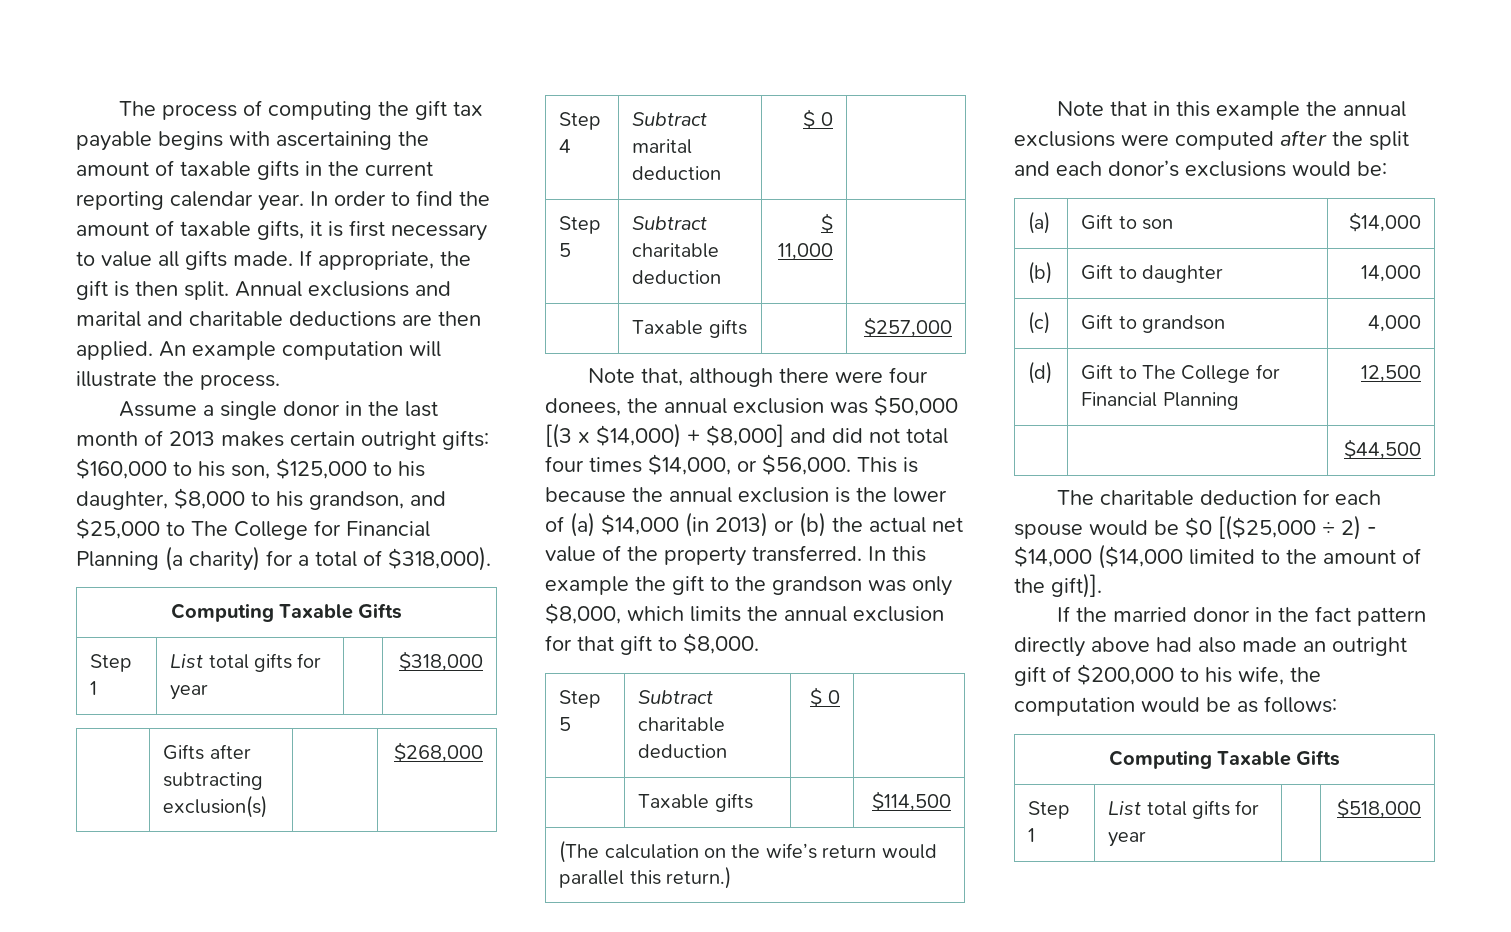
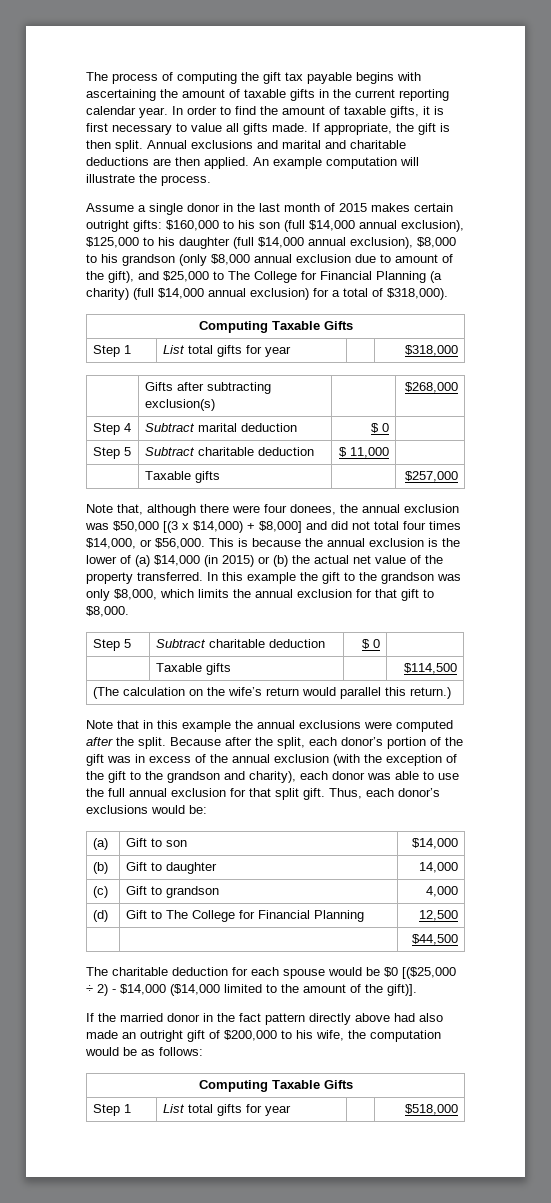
- Assume a single donor in the last month of 2013 makes certain outright gifts: $160,000 to his son, $125,000 to his daughter, $8,000 to his grandson, and $25,000 to The College for Financial Planning (a charity) for a total of $318,000).
+ Assume a single donor in the last month of 2015 makes certain outright gifts: $160,000 to his son (full $14,000 annual exclusion), $125,000 to his daughter (full $14,000 annual exclusion), $8,000 to his grandson (only $8,000 annual exclusion due to amount of the gift), and $25,000 to The College for Financial Planning (a charity) (full $14,000 annual exclusion) for a total of $318,000).
- This is because the annual exclusion is the lower of (a) $14,000 (in 2013) or (b) the actual net value of the property transferred.
+ This is because the annual exclusion is the lower of (a) $14,000 (in 2015) or (b) the actual net value of the property transferred.
- Note that in this example the annual exclusions were computed after the split and each donor’s exclusions would be:
+ Note that in this example the annual exclusions were computed after the split. Because after the split, each donor’s portion of the gift was in excess of the annual exclusion (with the exception of the gift to the grandson and charity), each donor was able to use the full annual exclusion for that split gift. Thus, each donor’s exclusions would be:

